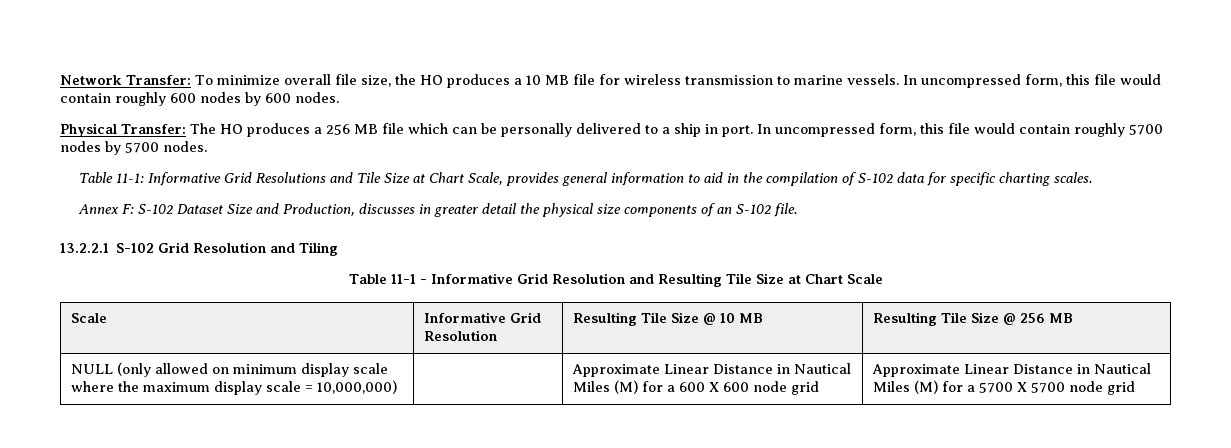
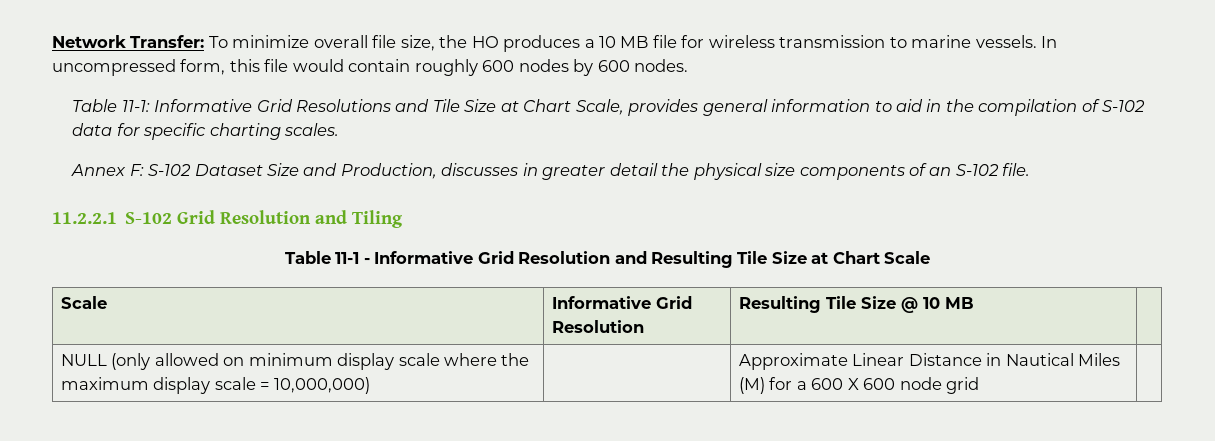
- Physical Transfer: The HO produces a 256 MB file which can be personally delivered to a ship in port. In uncompressed form, this file would contain roughly 5700 nodes by 5700 nodes.
- 13.2.2.1 S-102 Grid Resolution and Tiling
+ 11.2.2.1 S-102 Grid Resolution and Tiling
- Scale | Informative Grid Resolution | Resulting Tile Size @ 10 MB | Resulting Tile Size @ 256 MB
+ Scale | Informative Grid Resolution | Resulting Tile Size @ 10 MB |
- Approximate Linear Distance in Nautical Miles (M) for a 5700 X 5700 node grid

